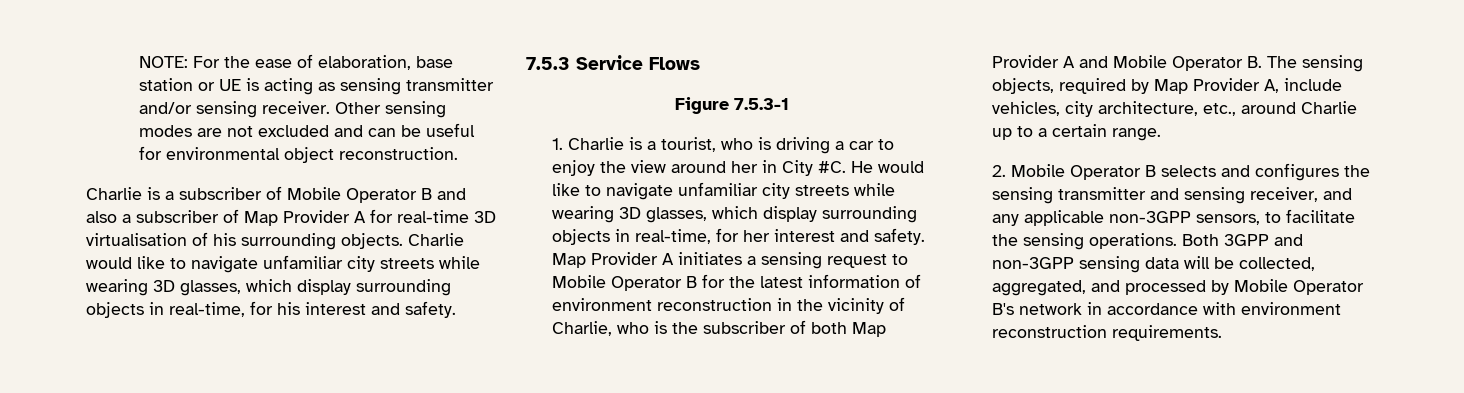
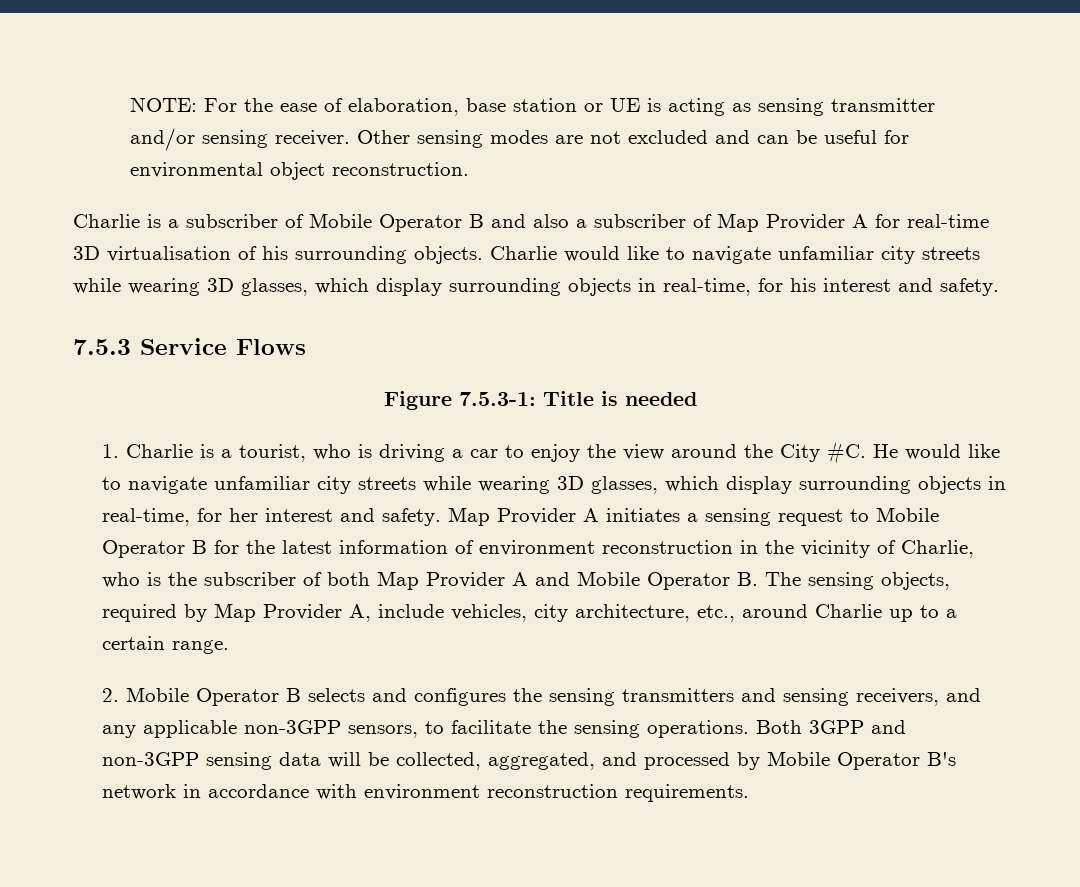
- Figure 7.5.3-1
+ Figure 7.5.3-1: Title is needed
- 1. Charlie is a tourist, who is driving a car to enjoy the view around her in City #C.
+ 1. Charlie is a tourist, who is driving a car to enjoy the view around the City #C.
- 2. Mobile Operator B selects and configures the sensing transmitter and sensing receiver, and any applicable non-3GPP sensors, to facilitate the sensing operations.
+ 2. Mobile Operator B selects and configures the sensing transmitters and sensing receivers, and any applicable non-3GPP sensors, to facilitate the sensing operations.

